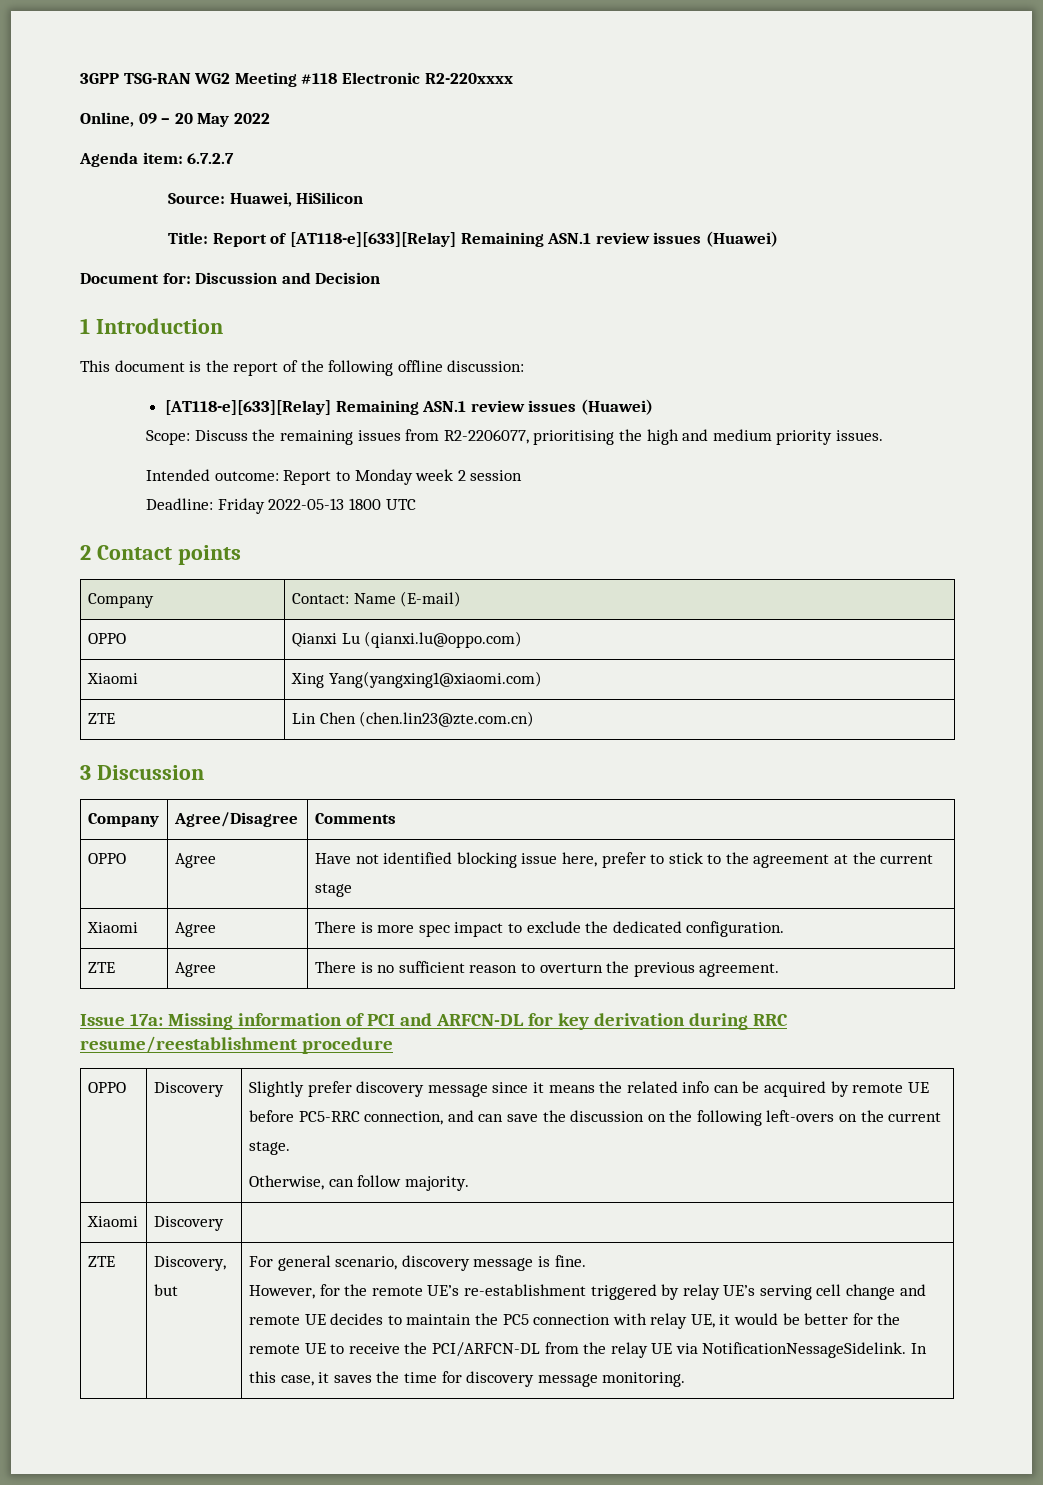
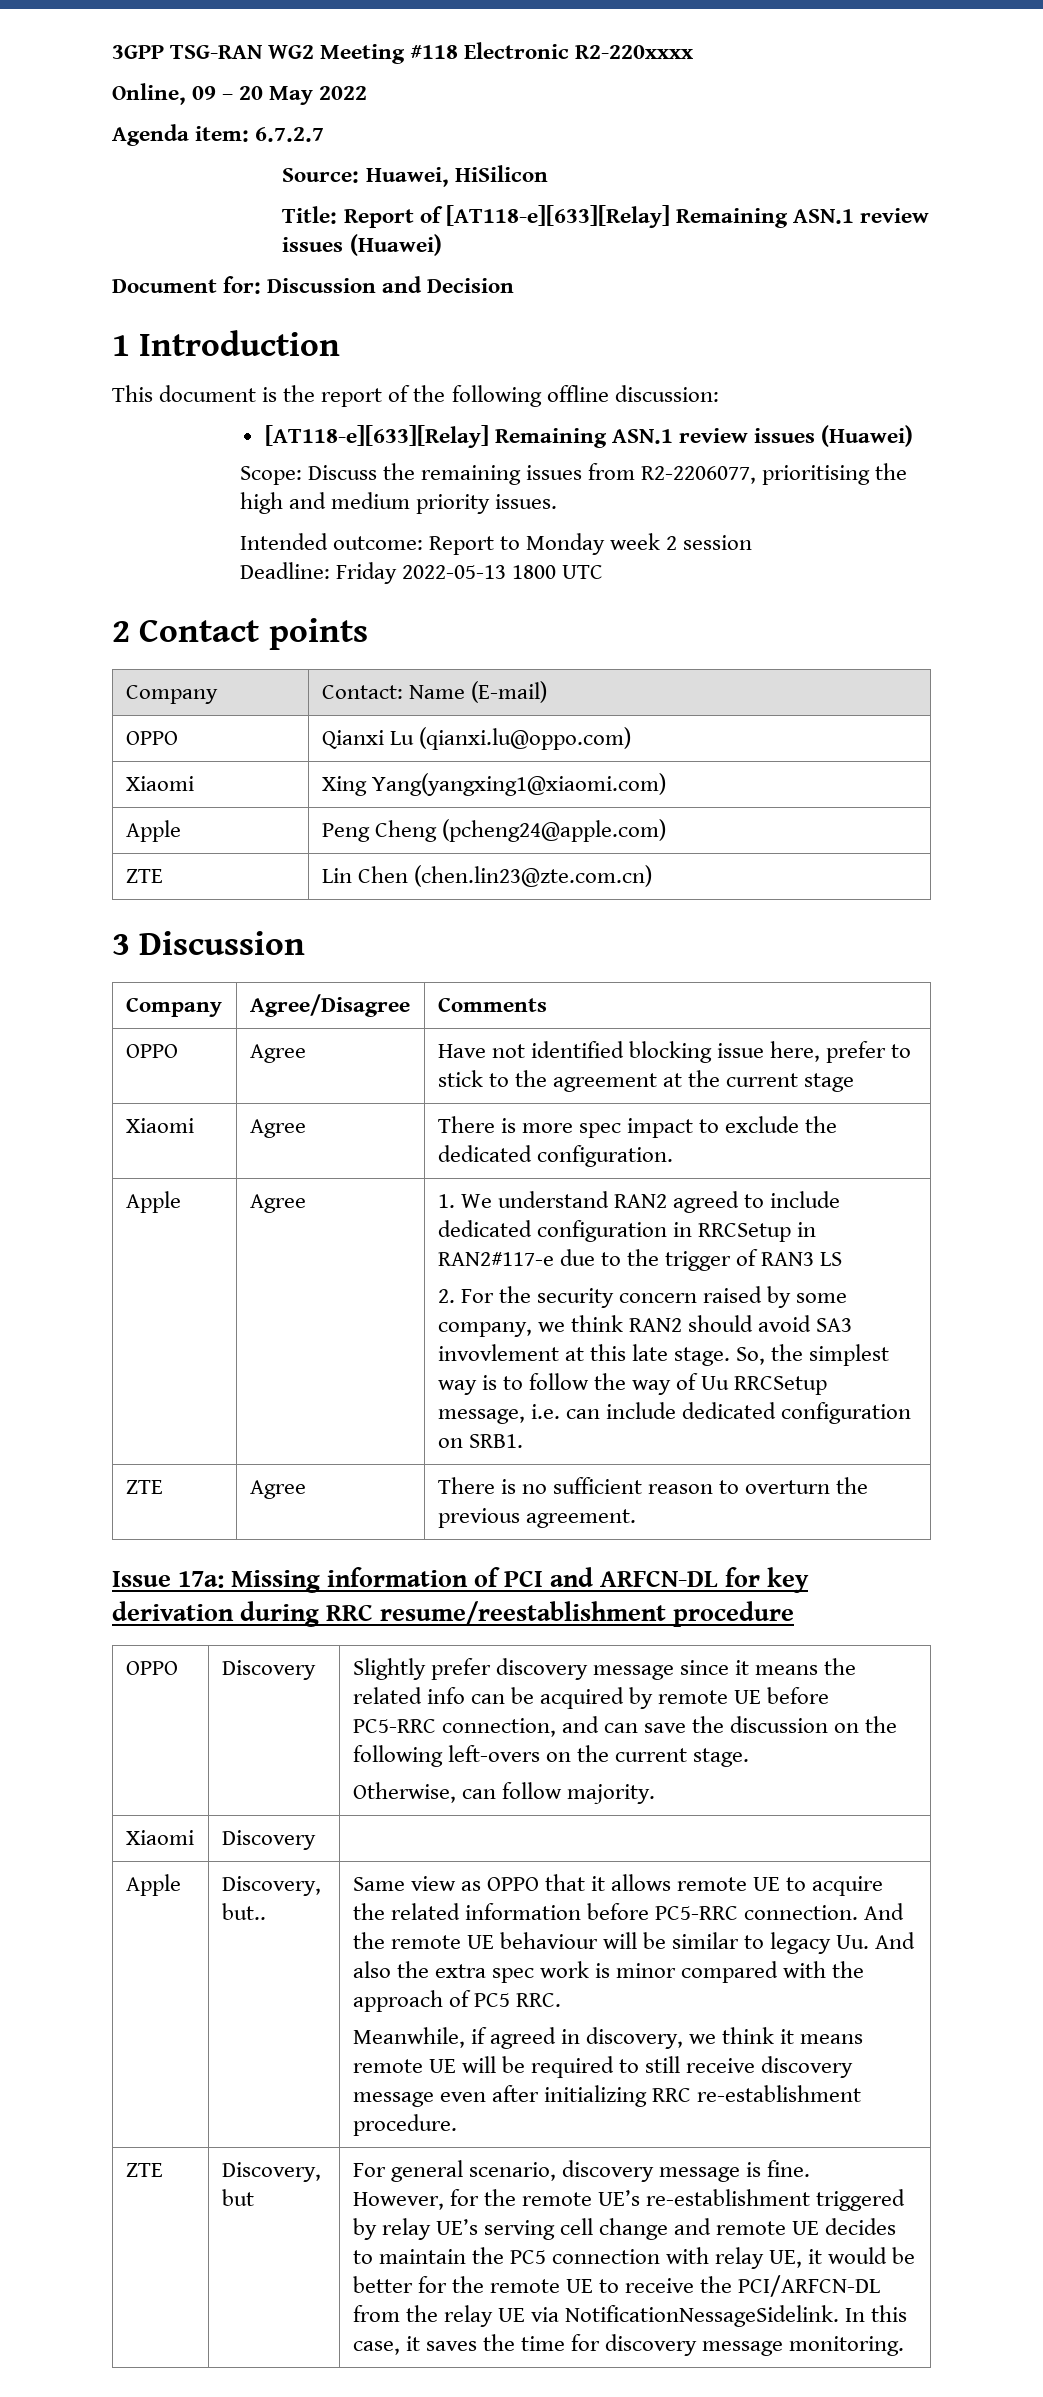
+ Apple | Peng Cheng (pcheng24@apple.com)
+ Apple | Agree | 1. We understand RAN2 agreed to include dedicated configuration in RRCSetup in RAN2#117-e due to the trigger of RAN3 LS
+ 2. For the security concern raised by some company, we think RAN2 should avoid SA3 invovlement at this late stage. So, the simplest way is to follow the way of Uu RRCSetup message, i.e. can include dedicated configuration on SRB1.
+ Apple | Discovery, but.. | Same view as OPPO that it allows remote UE to acquire the related information before PC5-RRC connection. And the remote UE behaviour will be similar to legacy Uu. And also the extra spec work is minor compared with the approach of PC5 RRC.
+ Meanwhile, if agreed in discovery, we think it means remote UE will be required to still receive discovery message even after initializing RRC re-establishment procedure.

